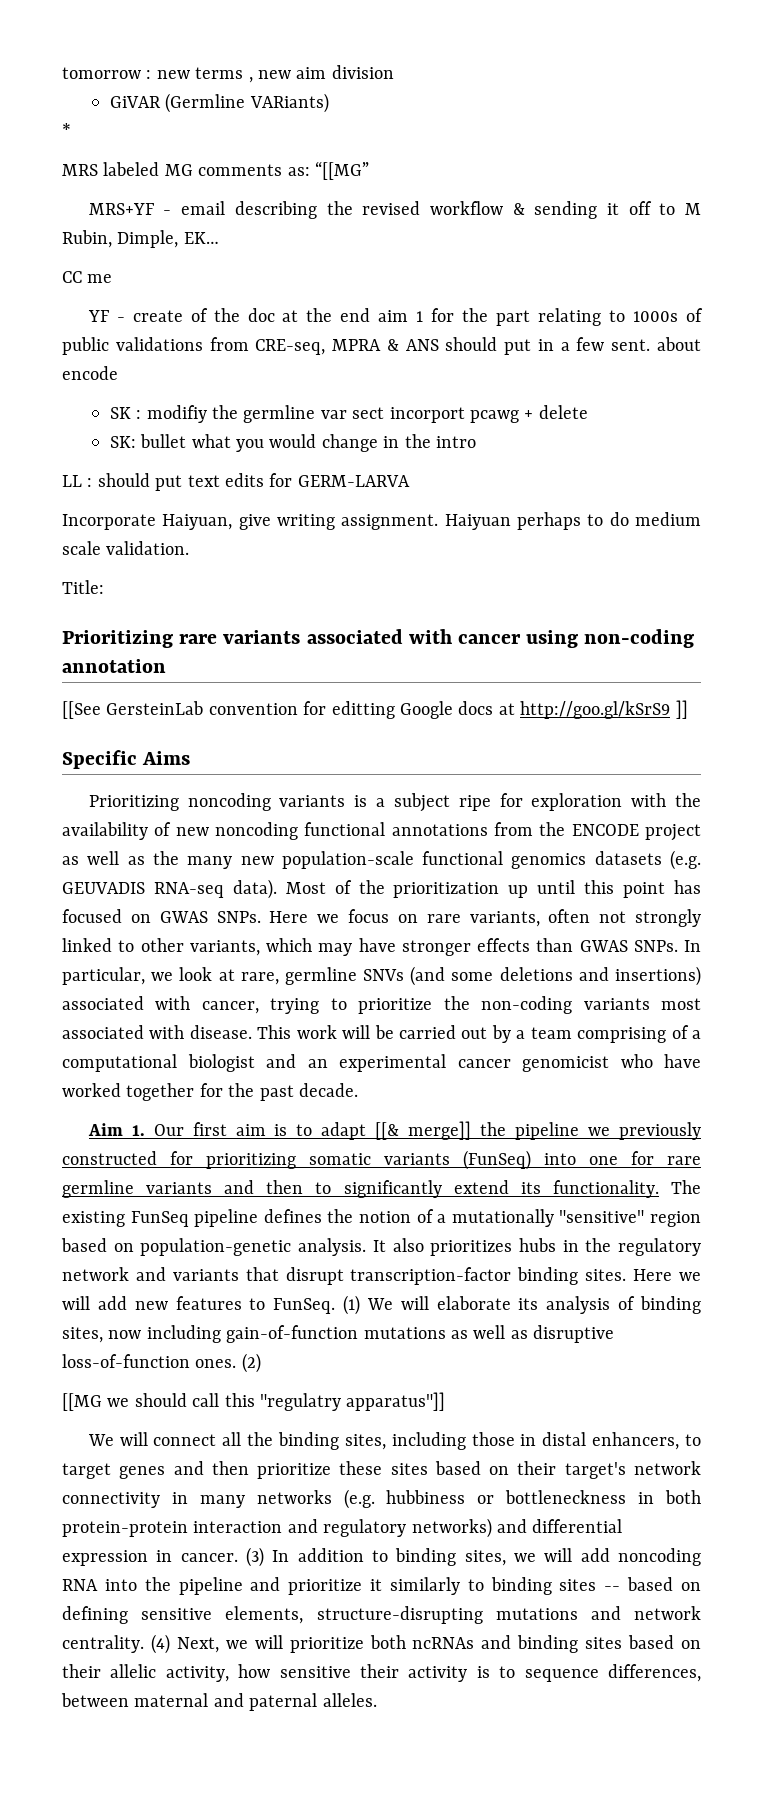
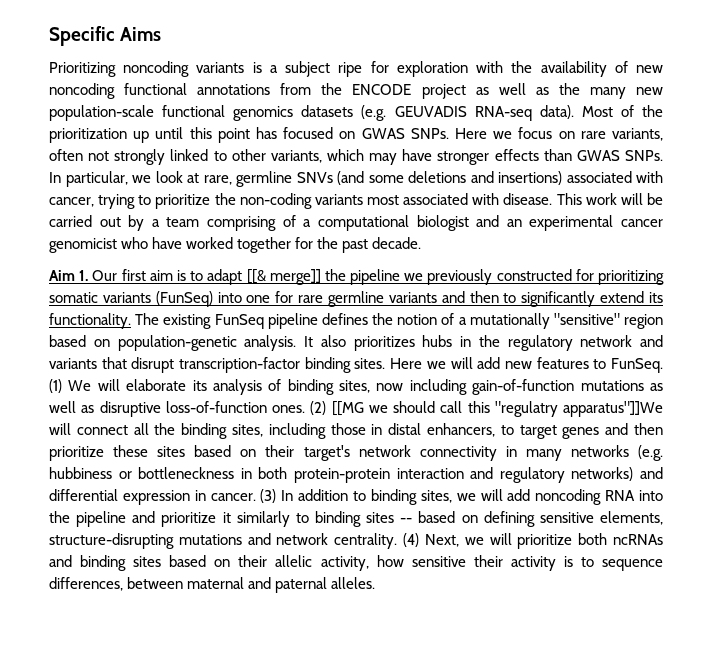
- tomorrow : new terms , new aim division
- GiVAR (Germline VARiants)
- *
- MRS labeled MG comments as: “[[MG”
- MRS+YF - email describing the revised workflow & sending it off to M Rubin, Dimple, EK…
- CC me
- YF - create of the doc at the end aim 1 for the part relating to 1000s of public validations from CRE-seq, MPRA & ANS should put in a few sent. about encode
- SK : modifiy the germline var sect incorport pcawg + delete
- SK: bullet what you would change in the intro
- LL : should put text edits for GERM-LARVA
- Incorporate Haiyuan, give writing assignment. Haiyuan perhaps to do medium scale validation.
- Title:
- Prioritizing rare variants associated with cancer using non-coding annotation
- [[See GersteinLab convention for editting Google docs at http://goo.gl/kSrS9 ]]
- (2)
- [[MG we should call this "regulatry apparatus"]]
- We will connect all the binding sites, including those in distal enhancers, to target genes and then prioritize these sites based on their target's network connectivity in many networks (e.g. hubbiness or bottleneckness in both protein-protein interaction and regulatory networks) and differential expression in cancer.
+ (2) [[MG we should call this "regulatry apparatus"]]We will connect all the binding sites, including those in distal enhancers, to target genes and then prioritize these sites based on their target's network connectivity in many networks (e.g. hubbiness or bottleneckness in both protein-protein interaction and regulatory networks) and differential expression in cancer.

